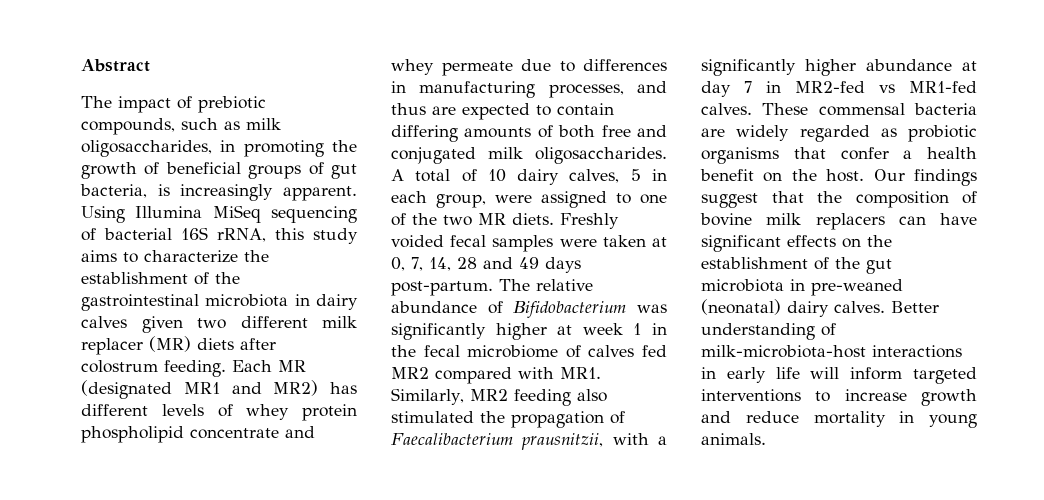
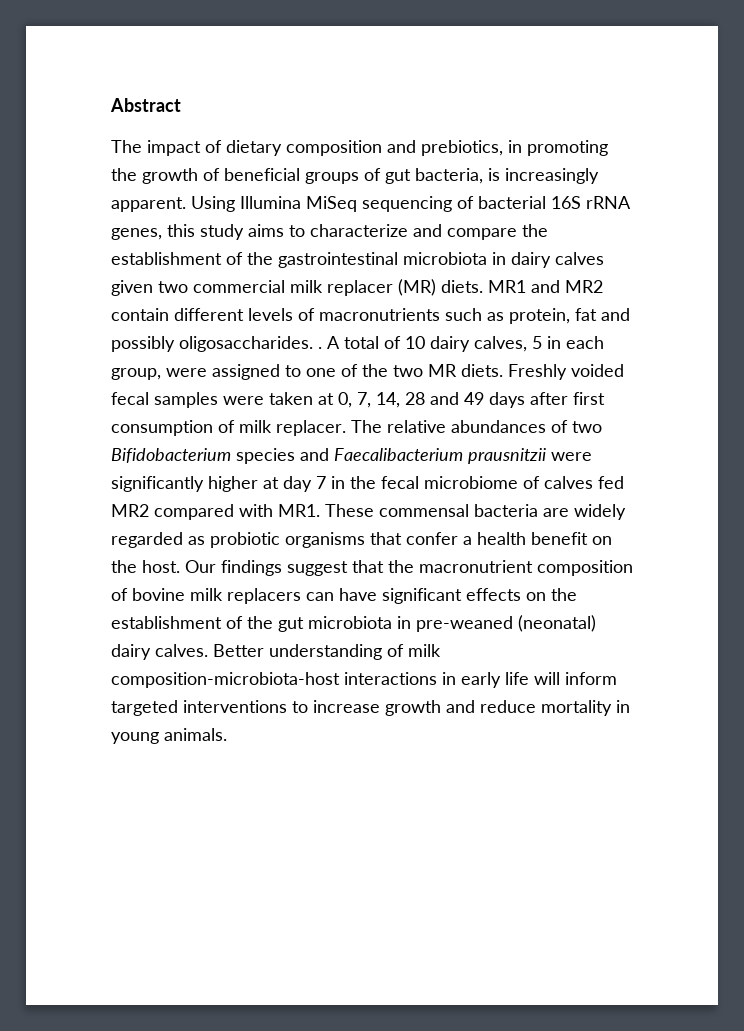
- The impact of prebiotic compounds, such as milk oligosaccharides, in promoting the growth of beneficial groups of gut bacteria, is increasingly apparent.
+ The impact of dietary composition and prebiotics, in promoting the growth of beneficial groups of gut bacteria, is increasingly apparent.
- Using Illumina MiSeq sequencing of bacterial 16S rRNA, this study aims to characterize the establishment of the gastrointestinal microbiota in dairy calves given two different milk replacer (MR) diets after colostrum feeding. Each MR (designated MR1 and MR2) has different levels of whey protein phospholipid concentrate and whey permeate due to differences in manufacturing processes, and thus are expected to contain differing amounts of both free and conjugated milk oligosaccharides.
+ Using Illumina MiSeq sequencing of bacterial 16S rRNA genes, this study aims to characterize and compare the establishment of the gastrointestinal microbiota in dairy calves given two commercial milk replacer (MR) diets. MR1 and MR2 contain different levels of macronutrients such as protein, fat and possibly oligosaccharides. .
- Freshly voided fecal samples were taken at 0, 7, 14, 28 and 49 days post-partum. The relative abundance of Bifidobacterium was significantly higher at week 1 in the fecal microbiome of calves fed MR2 compared with MR1. Similarly, MR2 feeding also stimulated the propagation of Faecalibacterium prausnitzii, with a significantly higher abundance at day 7 in MR2-fed vs MR1-fed calves. These commensal bacteria are widely regarded as probiotic organisms that confer a health benefit on the host.
+ Freshly voided fecal samples were taken at 0, 7, 14, 28 and 49 days after first consumption of milk replacer. The relative abundances of two Bifidobacterium species and Faecalibacterium prausnitzii were significantly higher at day 7 in the fecal microbiome of calves fed MR2 compared with MR1. These commensal bacteria are widely regarded as probiotic organisms that confer a health benefit on the host.
- Our findings suggest that the composition of bovine milk replacers can have significant effects on the establishment of the gut microbiota in pre-weaned (neonatal) dairy calves.
+ Our findings suggest that the macronutrient composition of bovine milk replacers can have significant effects on the establishment of the gut microbiota in pre-weaned (neonatal) dairy calves.
- Better understanding of milk-microbiota-host interactions in early life will inform targeted interventions to increase growth and reduce mortality in young animals.
+ Better understanding of milk composition-microbiota-host interactions in early life will inform targeted interventions to increase growth and reduce mortality in young animals.

